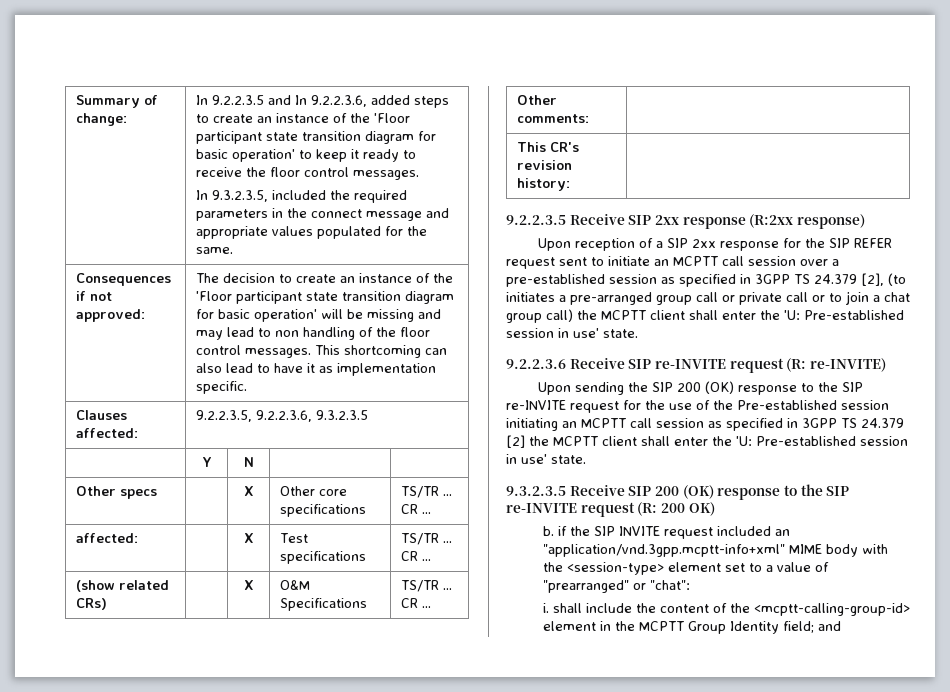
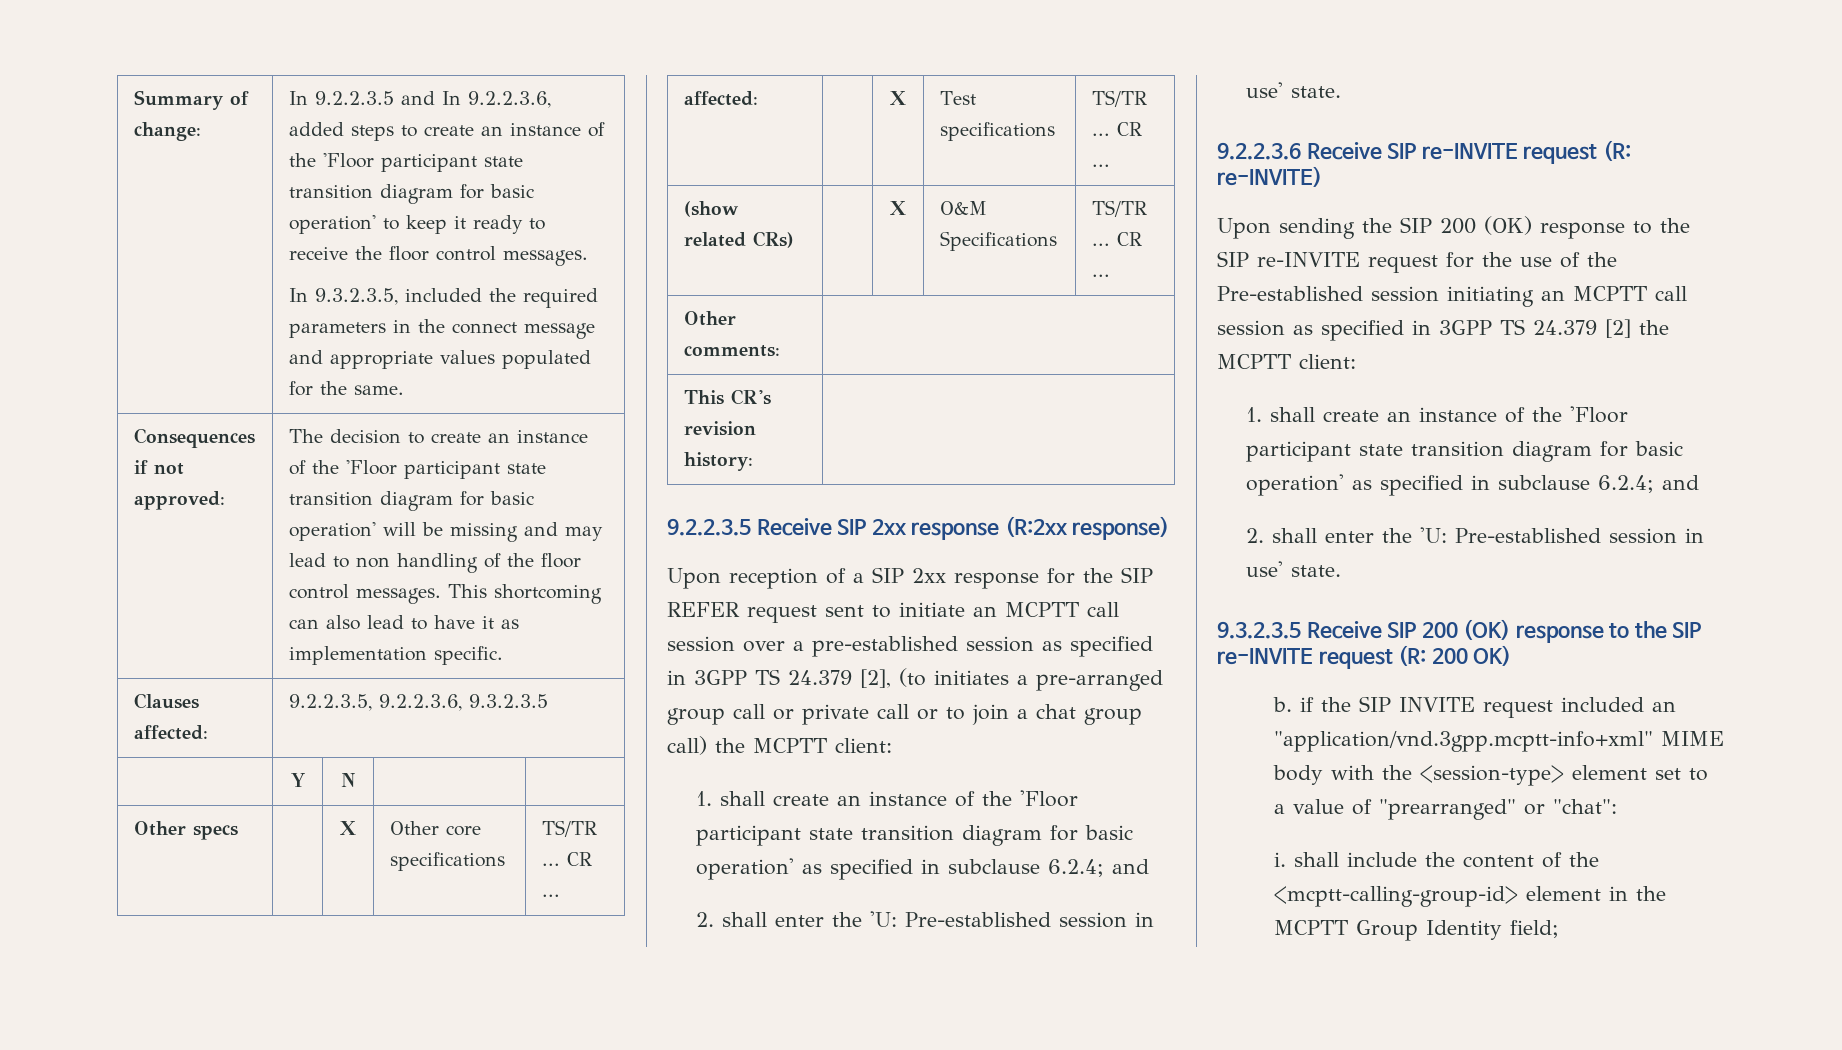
- Upon reception of a SIP 2xx response for the SIP REFER request sent to initiate an MCPTT call session over a pre-established session as specified in 3GPP TS 24.379 [2], (to initiates a pre-arranged group call or private call or to join a chat group call) the MCPTT client shall enter the 'U: Pre-established session in use' state.
+ Upon reception of a SIP 2xx response for the SIP REFER request sent to initiate an MCPTT call session over a pre-established session as specified in 3GPP TS 24.379 [2], (to initiates a pre-arranged group call or private call or to join a chat group call) the MCPTT client:
+ 1. shall create an instance of the 'Floor participant state transition diagram for basic operation' as specified in subclause 6.2.4; and
+ 2. shall enter the 'U: Pre-established session in use' state.
- Upon sending the SIP 200 (OK) response to the SIP re-INVITE request for the use of the Pre-established session initiating an MCPTT call session as specified in 3GPP TS 24.379 [2] the MCPTT client shall enter the 'U: Pre-established session in use' state.
+ Upon sending the SIP 200 (OK) response to the SIP re-INVITE request for the use of the Pre-established session initiating an MCPTT call session as specified in 3GPP TS 24.379 [2] the MCPTT client:
+ 1. shall create an instance of the 'Floor participant state transition diagram for basic operation' as specified in subclause 6.2.4; and
+ 2. shall enter the 'U: Pre-established session in use' state.
- i. shall include the content of the <mcptt-calling-group-id> element in the MCPTT Group Identity field; and
+ i. shall include the content of the <mcptt-calling-group-id> element in the MCPTT Group Identity field;

